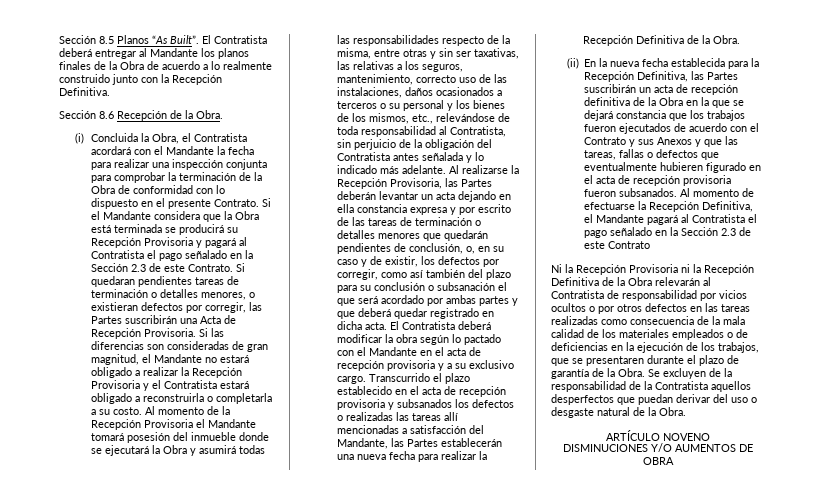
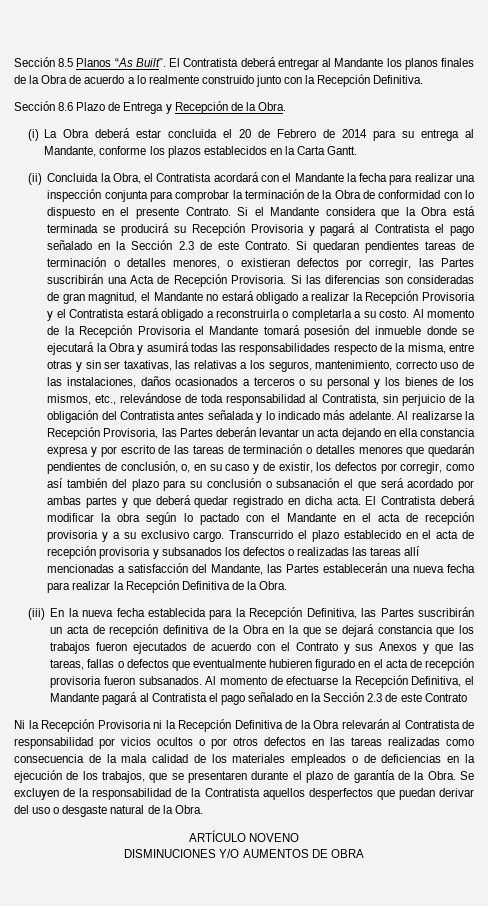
- Sección 8.6 Recepción de la Obra.
+ Sección 8.6 Plazo de Entrega y Recepción de la Obra.
- (i) Concluida la Obra, el Contratista acordará con el Mandante la fecha para realizar una inspección conjunta para comprobar la terminación de la Obra de conformidad con lo dispuesto en el presente Contrato.
+ (i) La Obra deberá estar concluida el 20 de Febrero de 2014 para su entrega al Mandante, conforme los plazos establecidos en la Carta Gantt.
+ (ii) Concluida la Obra, el Contratista acordará con el Mandante la fecha para realizar una inspección conjunta para comprobar la terminación de la Obra de conformidad con lo dispuesto en el presente Contrato.
- (ii) En la nueva fecha establecida para la Recepción Definitiva, las Partes suscribirán un acta de recepción definitiva de la Obra en la que se dejará constancia que los trabajos fueron ejecutados de acuerdo con el Contrato y sus Anexos y que las tareas, fallas o defectos que eventualmente hubieren figurado en el acta de recepción provisoria fueron subsanados.
+ (iii) En la nueva fecha establecida para la Recepción Definitiva, las Partes suscribirán un acta de recepción definitiva de la Obra en la que se dejará constancia que los trabajos fueron ejecutados de acuerdo con el Contrato y sus Anexos y que las tareas, fallas o defectos que eventualmente hubieren figurado en el acta de recepción provisoria fueron subsanados.

